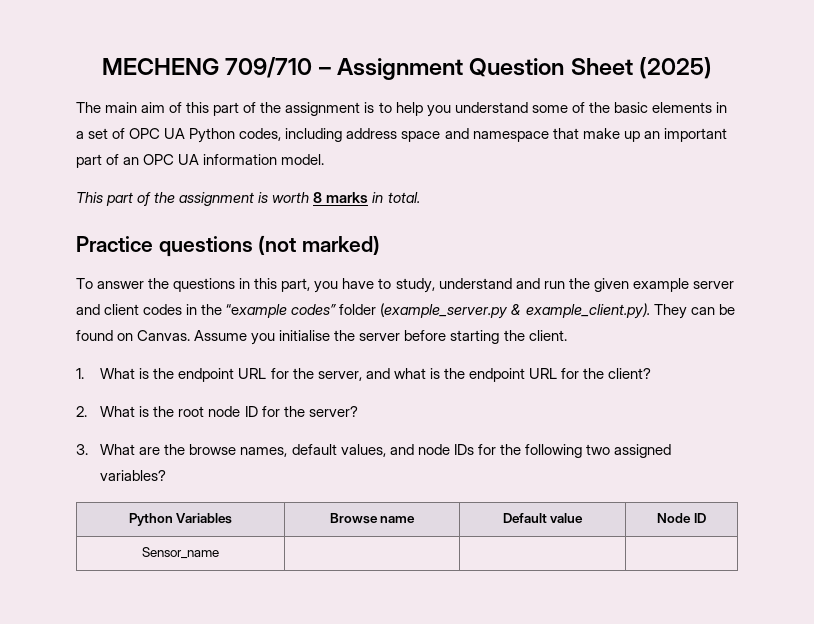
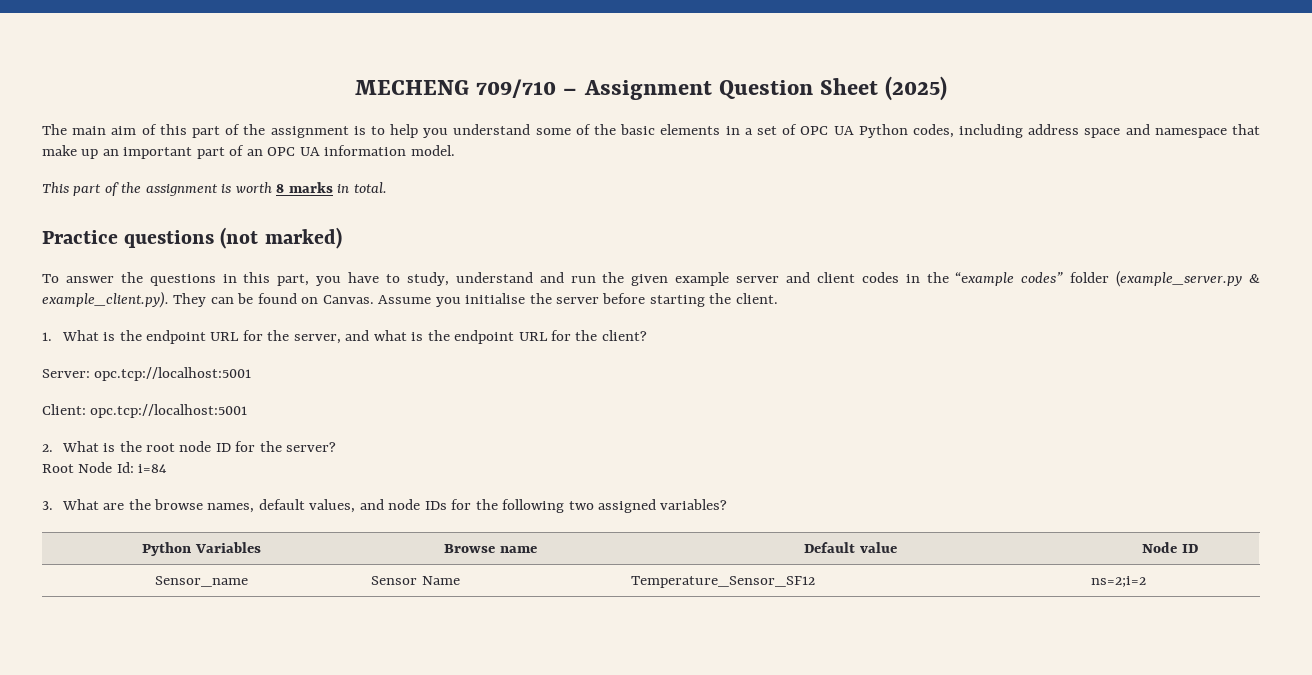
+ Server: opc.tcp://localhost:5001
+ Client: opc.tcp://localhost:5001
+ Root Node Id: i=84
- Sensor_name | | |
+ Sensor_name | Sensor Name | Temperature_Sensor_SF12 | ns=2;i=2

